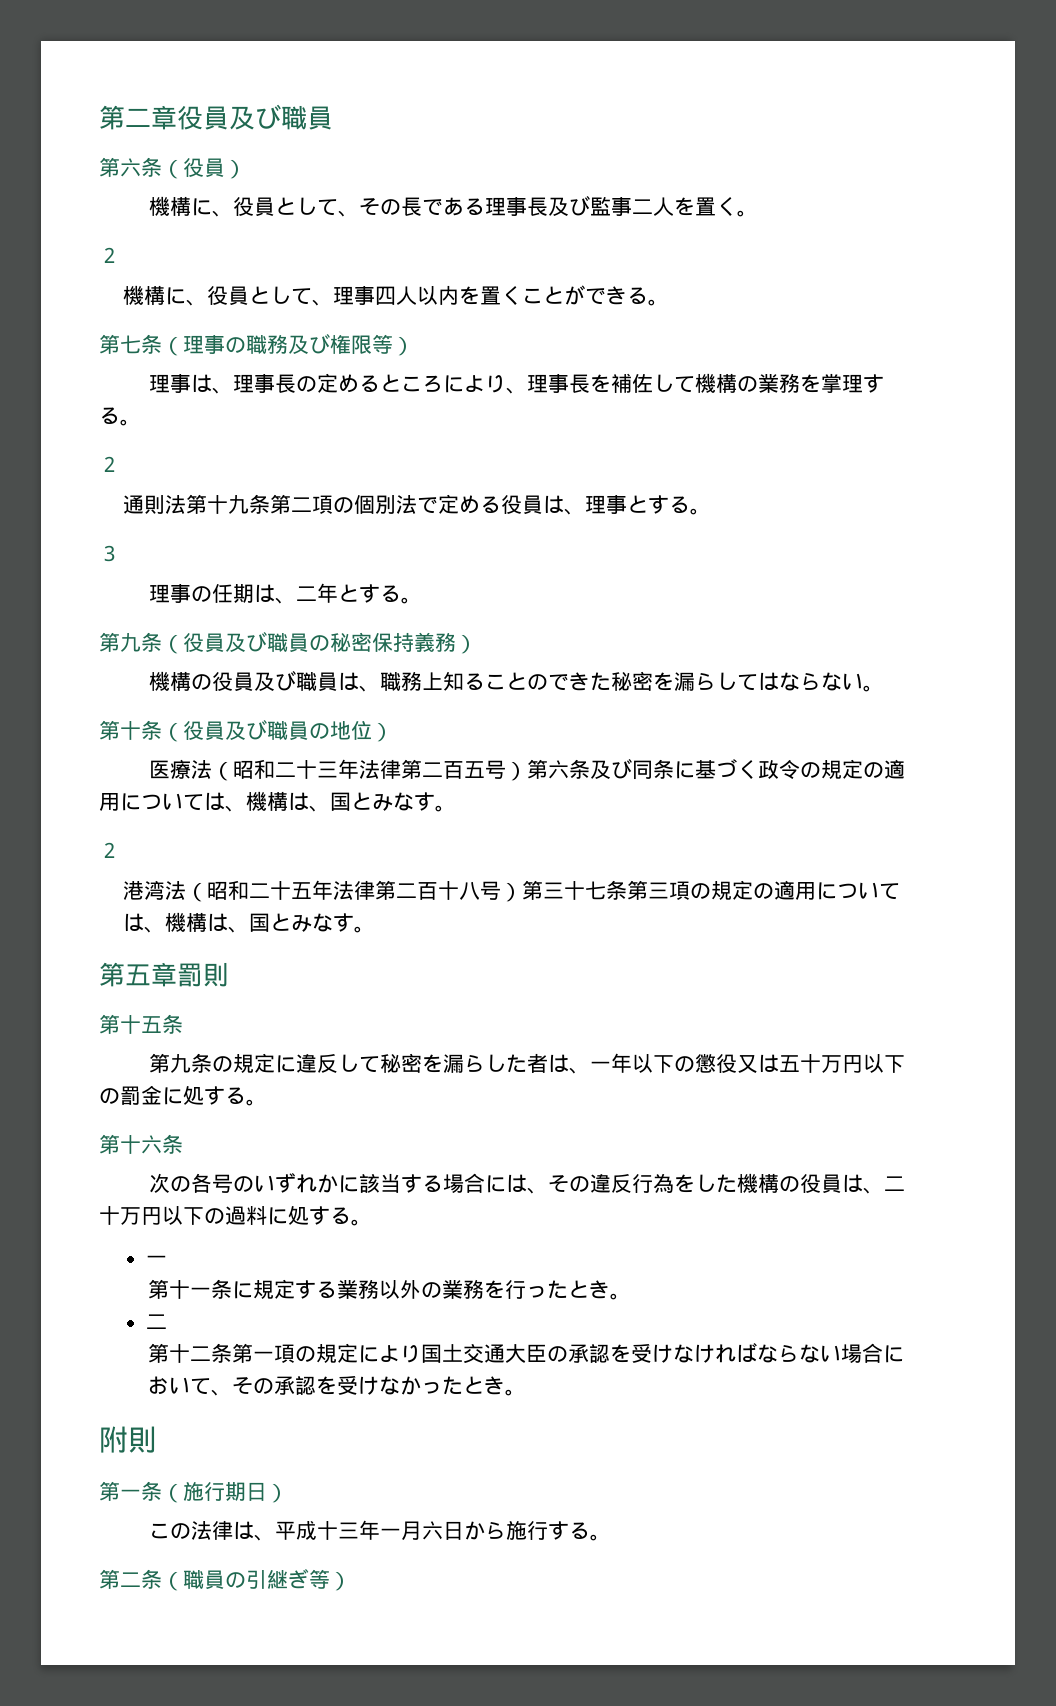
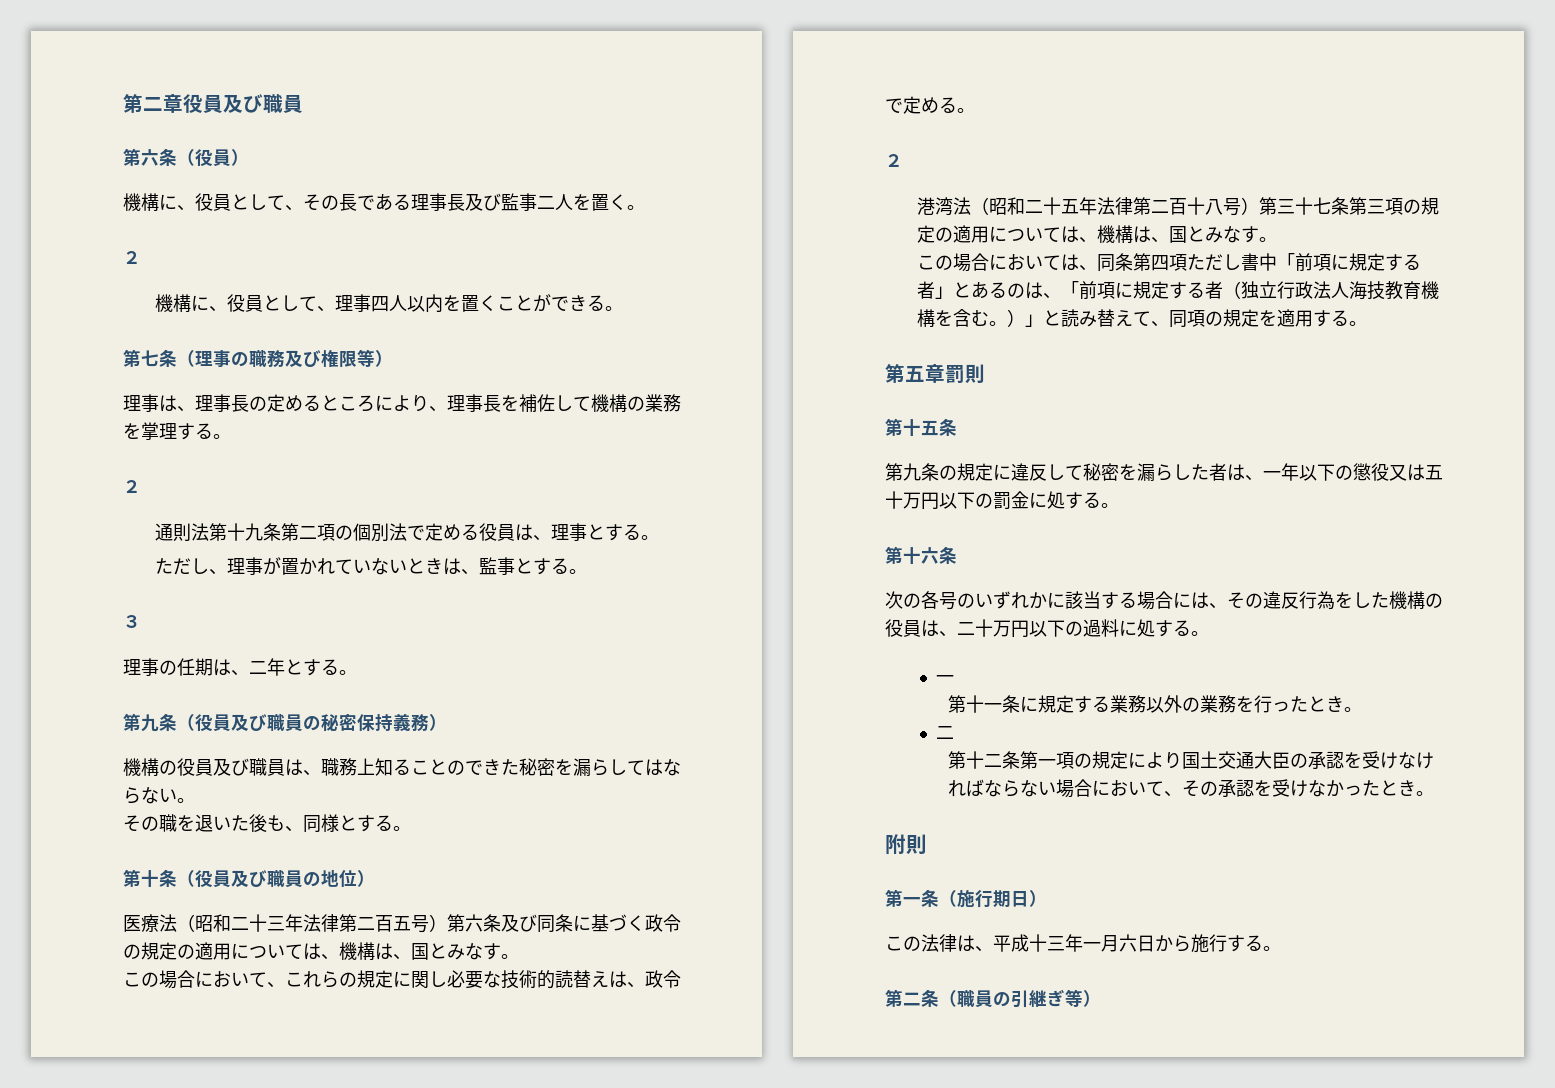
+ ただし、理事が置かれていないときは、監事とする。
+ その職を退いた後も、同様とする。
+ この場合において、これらの規定に関し必要な技術的読替えは、政令で定める。
+ この場合においては、同条第四項ただし書中「前項に規定する者」とあるのは、「前項に規定する者（独立行政法人海技教育機構を含む。）」と読み替えて、同項の規定を適用する。

